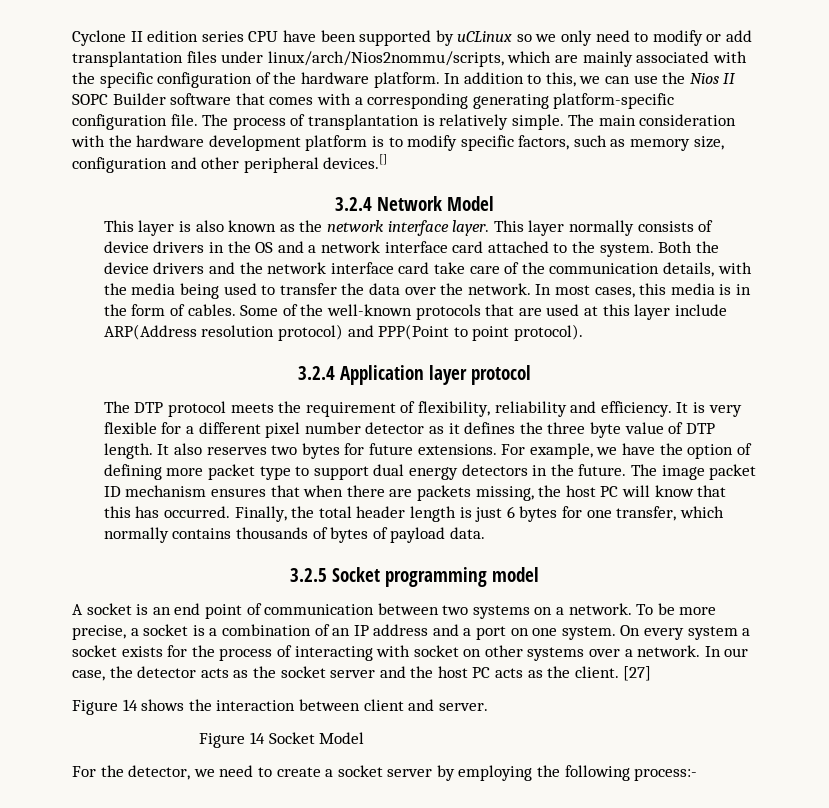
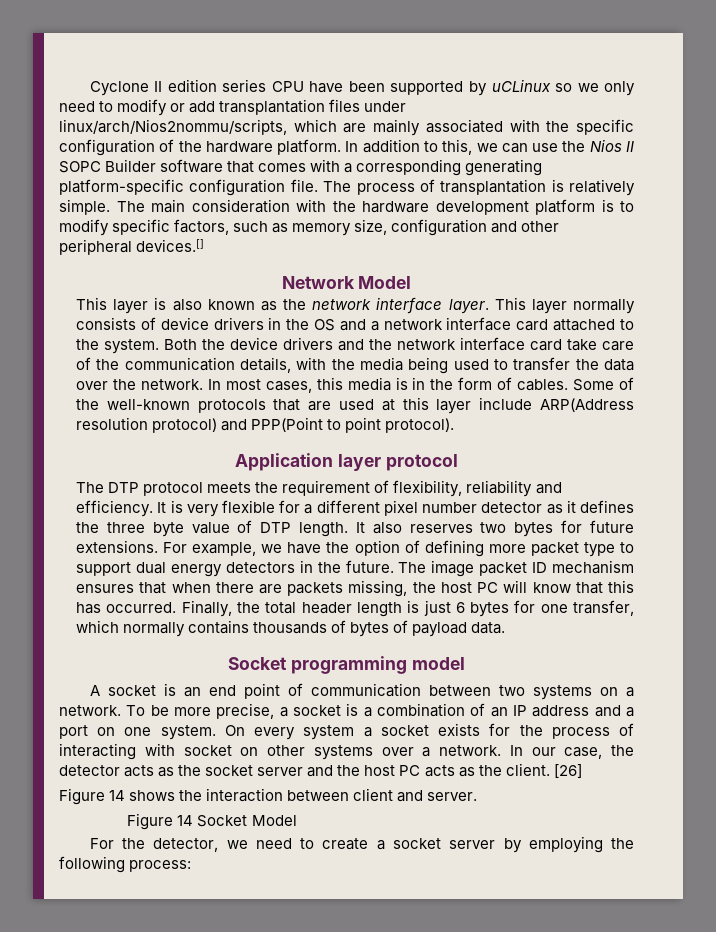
- 3.2.4 Network Model
+ Network Model
- 3.2.4 Application layer protocol
+ Application layer protocol
- 3.2.5 Socket programming model
+ Socket programming model
- [27]
+ [26]
- For the detector, we need to create a socket server by employing the following process:-
+ For the detector, we need to create a socket server by employing the following process:

